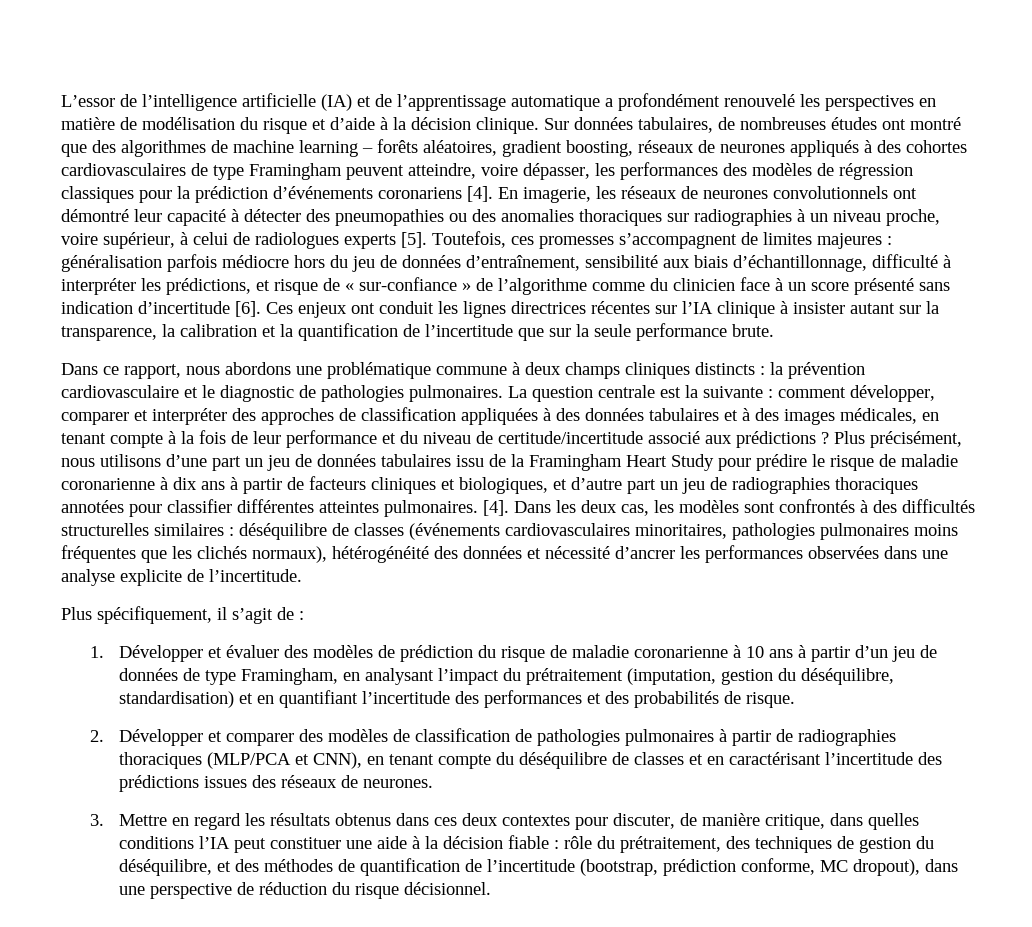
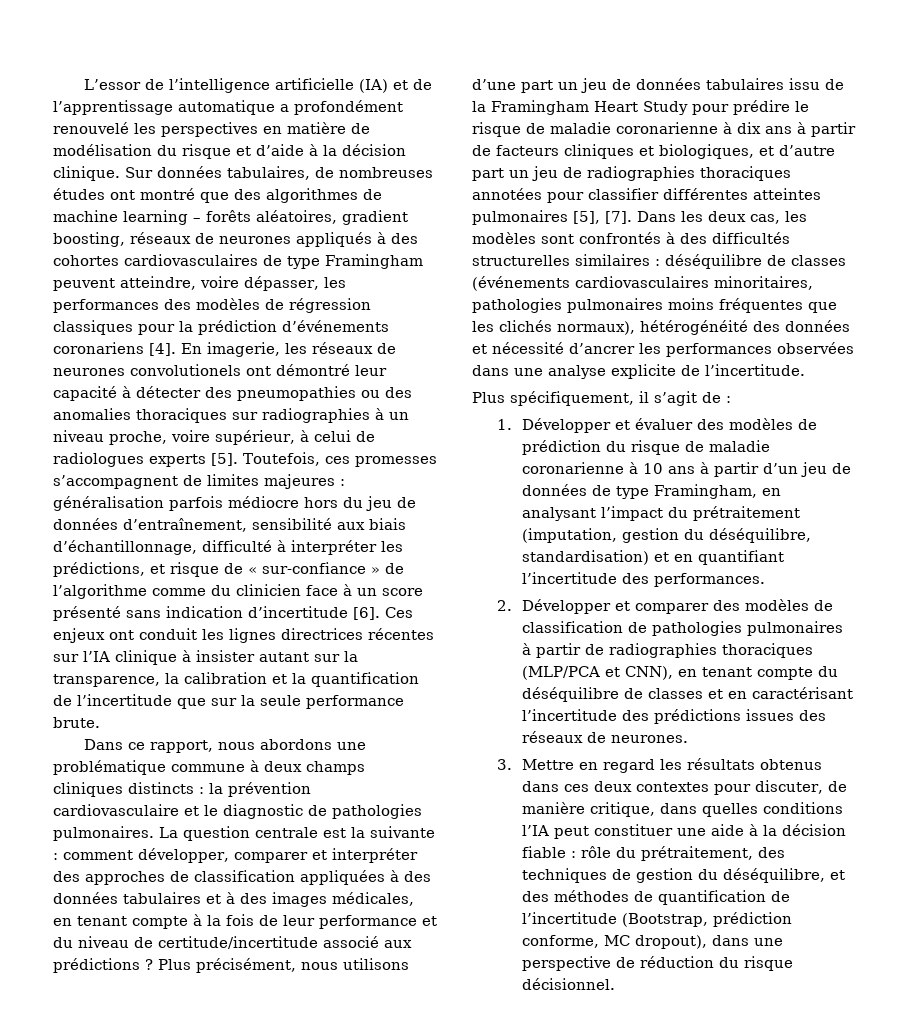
- En imagerie, les réseaux de neurones convolutionnels ont démontré leur capacité à détecter des pneumopathies ou des anomalies thoraciques sur radiographies à un niveau proche, voire supérieur, à celui de radiologues experts [5].
+ En imagerie, les réseaux de neurones convolutionels ont démontré leur capacité à détecter des pneumopathies ou des anomalies thoraciques sur radiographies à un niveau proche, voire supérieur, à celui de radiologues experts [5].
- Plus précisément, nous utilisons d’une part un jeu de données tabulaires issu de la Framingham Heart Study pour prédire le risque de maladie coronarienne à dix ans à partir de facteurs cliniques et biologiques, et d’autre part un jeu de radiographies thoraciques annotées pour classifier différentes atteintes pulmonaires. [4].
+ Plus précisément, nous utilisons d’une part un jeu de données tabulaires issu de la Framingham Heart Study pour prédire le risque de maladie coronarienne à dix ans à partir de facteurs cliniques et biologiques, et d’autre part un jeu de radiographies thoraciques annotées pour classifier différentes atteintes pulmonaires [5], [7].
- 1. Développer et évaluer des modèles de prédiction du risque de maladie coronarienne à 10 ans à partir d’un jeu de données de type Framingham, en analysant l’impact du prétraitement (imputation, gestion du déséquilibre, standardisation) et en quantifiant l’incertitude des performances et des probabilités de risque.
+ 1. Développer et évaluer des modèles de prédiction du risque de maladie coronarienne à 10 ans à partir d’un jeu de données de type Framingham, en analysant l’impact du prétraitement (imputation, gestion du déséquilibre, standardisation) et en quantifiant l’incertitude des performances.
- 3. Mettre en regard les résultats obtenus dans ces deux contextes pour discuter, de manière critique, dans quelles conditions l’IA peut constituer une aide à la décision fiable : rôle du prétraitement, des techniques de gestion du déséquilibre, et des méthodes de quantification de l’incertitude (bootstrap, prédiction conforme, MC dropout), dans une perspective de réduction du risque décisionnel.
+ 3. Mettre en regard les résultats obtenus dans ces deux contextes pour discuter, de manière critique, dans quelles conditions l’IA peut constituer une aide à la décision fiable : rôle du prétraitement, des techniques de gestion du déséquilibre, et des méthodes de quantification de l’incertitude (Bootstrap, prédiction conforme, MC dropout), dans une perspective de réduction du risque décisionnel.

